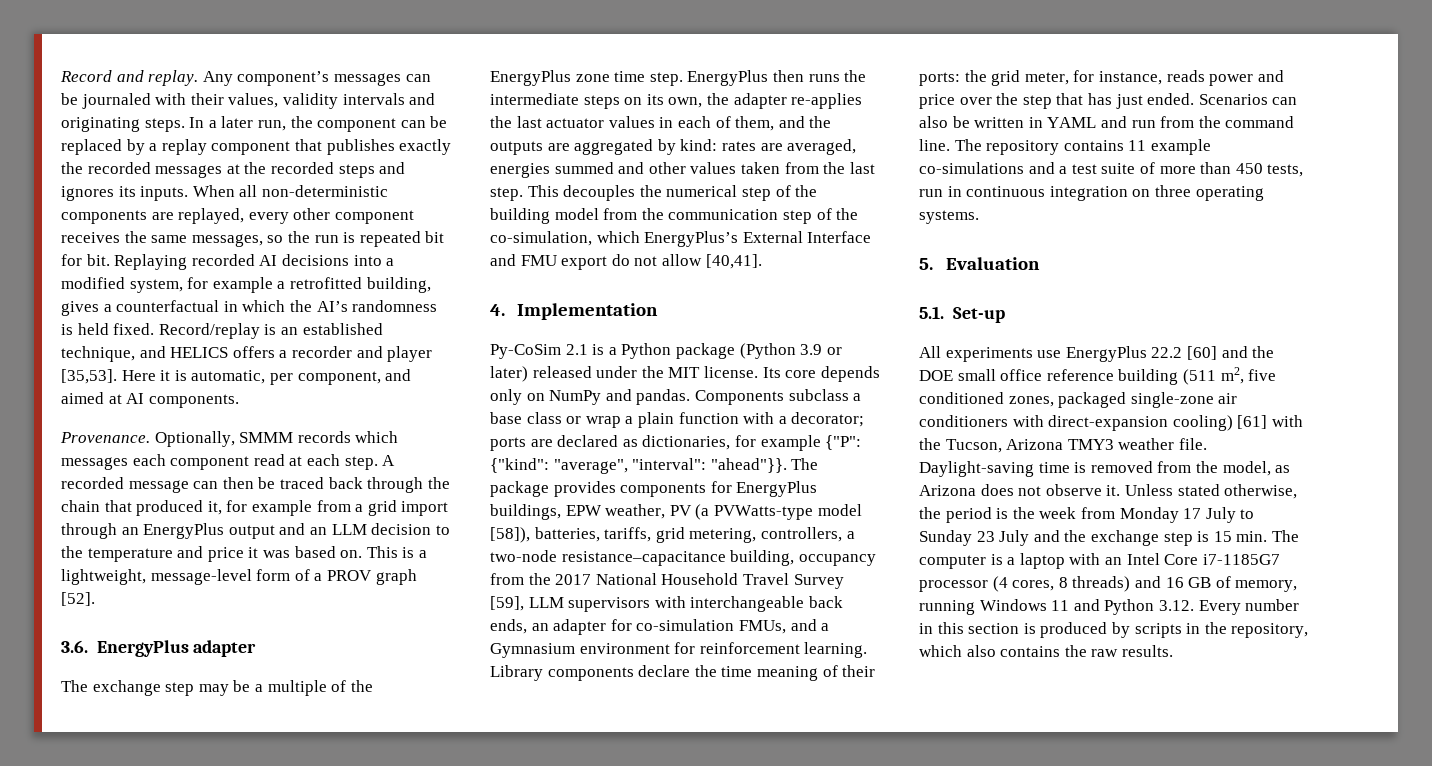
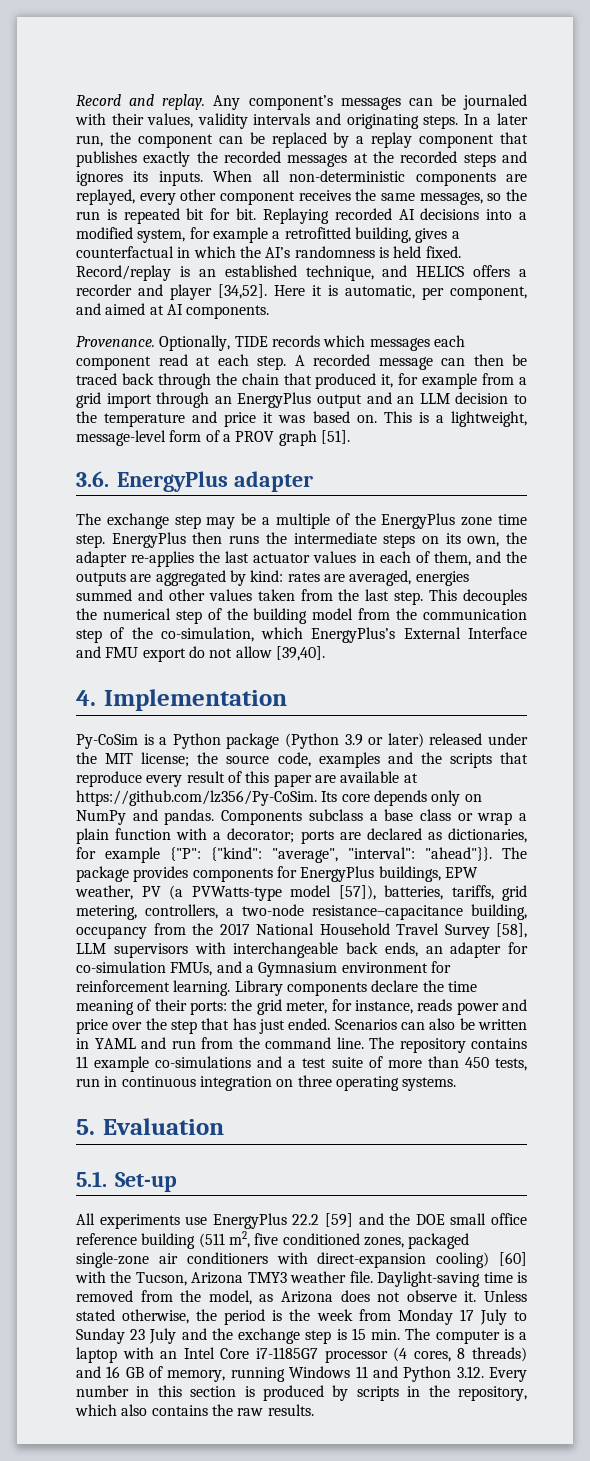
- Record/replay is an established technique, and HELICS offers a recorder and player [35,53].
+ Record/replay is an established technique, and HELICS offers a recorder and player [34,52].
- Optionally, SMMM records which messages each component read at each step.
+ Optionally, TIDE records which messages each component read at each step.
- This is a lightweight, message-level form of a PROV graph [52].
+ This is a lightweight, message-level form of a PROV graph [51].
- This decouples the numerical step of the building model from the communication step of the co-simulation, which EnergyPlus’s External Interface and FMU export do not allow [40,41].
+ This decouples the numerical step of the building model from the communication step of the co-simulation, which EnergyPlus’s External Interface and FMU export do not allow [39,40].
- Py-CoSim 2.1 is a Python package (Python 3.9 or later) released under the MIT license. Its core depends only on NumPy and pandas.
+ Py-CoSim is a Python package (Python 3.9 or later) released under the MIT license; the source code, examples and the scripts that reproduce every result of this paper are available at https://github.com/lz356/Py-CoSim. Its core depends only on NumPy and pandas.
- The package provides components for EnergyPlus buildings, EPW weather, PV (a PVWatts-type model [58]), batteries, tariffs, grid metering, controllers, a two-node resistance–capacitance building, occupancy from the 2017 National Household Travel Survey [59], LLM supervisors with interchangeable back ends, an adapter for co-simulation FMUs, and a Gymnasium environment for reinforcement learning.
+ The package provides components for EnergyPlus buildings, EPW weather, PV (a PVWatts-type model [57]), batteries, tariffs, grid metering, controllers, a two-node resistance–capacitance building, occupancy from the 2017 National Household Travel Survey [58], LLM supervisors with interchangeable back ends, an adapter for co-simulation FMUs, and a Gymnasium environment for reinforcement learning.
- All experiments use EnergyPlus 22.2 [60] and the DOE small office reference building (511 m2, five conditioned zones, packaged single-zone air conditioners with direct-expansion cooling) [61] with the Tucson, Arizona TMY3 weather file.
+ All experiments use EnergyPlus 22.2 [59] and the DOE small office reference building (511 m2, five conditioned zones, packaged single-zone air conditioners with direct-expansion cooling) [60] with the Tucson, Arizona TMY3 weather file.

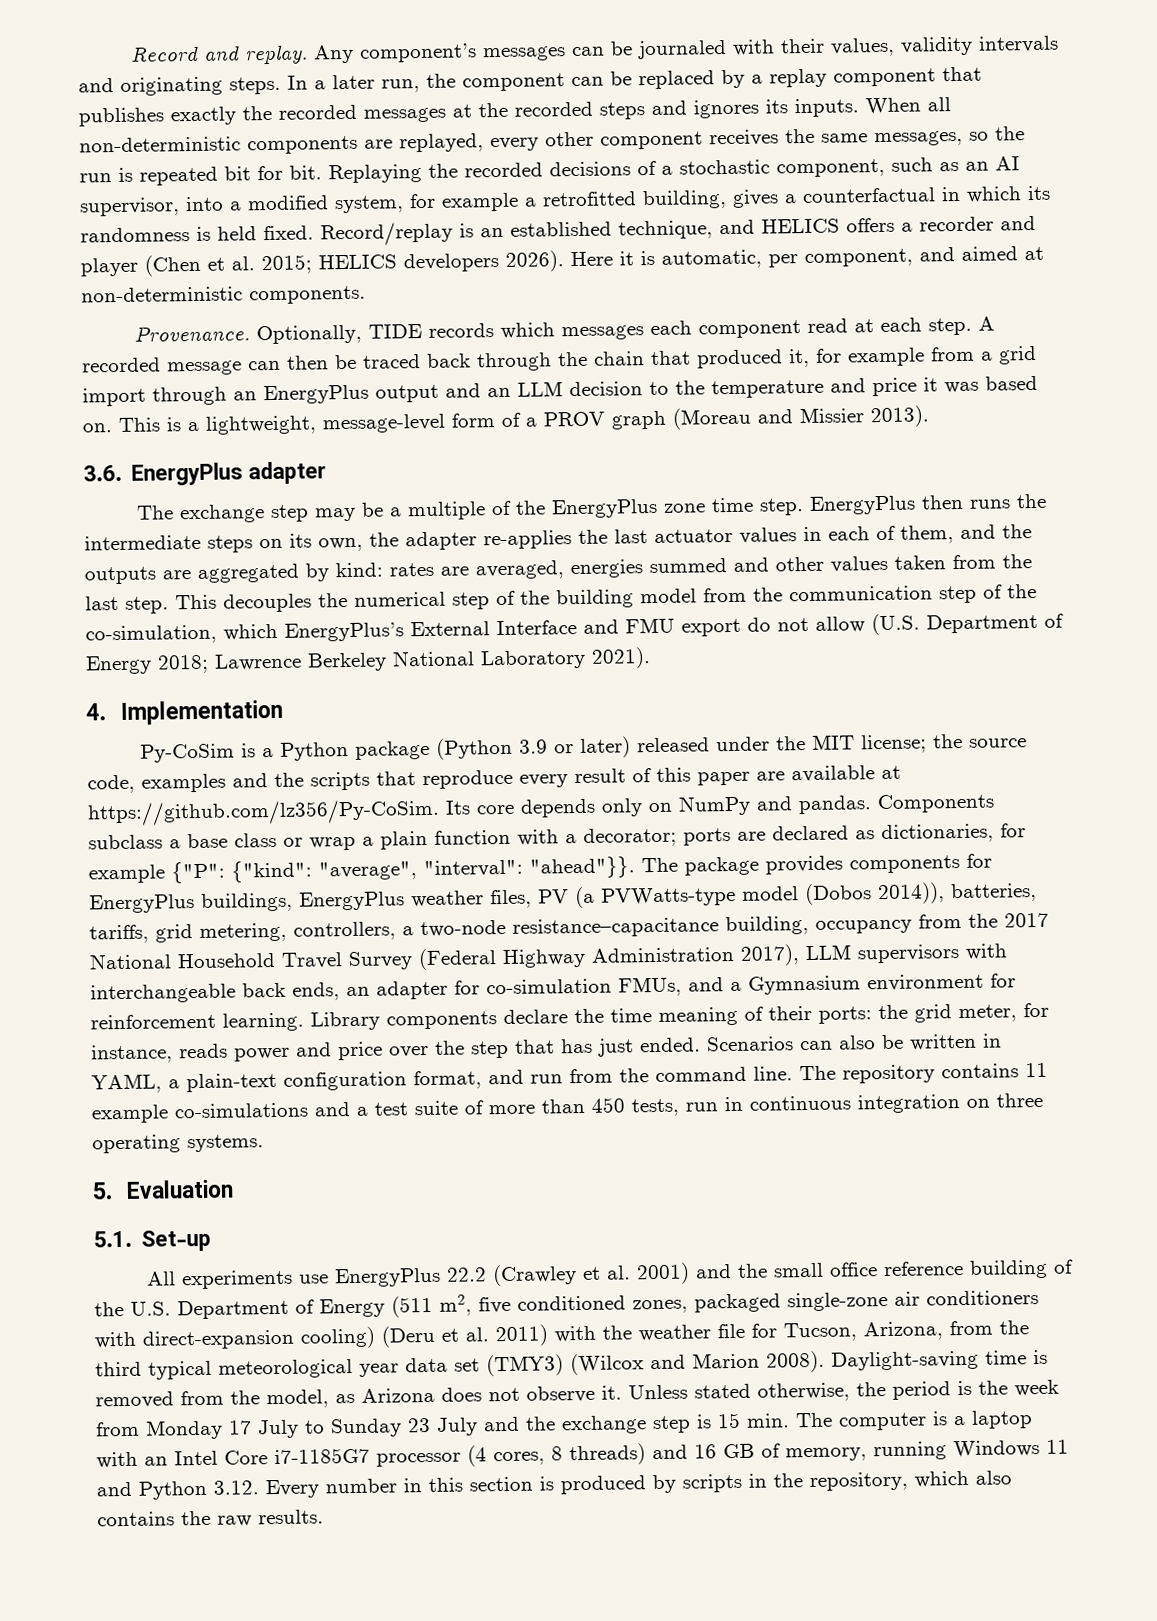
- Replaying recorded AI decisions into a modified system, for example a retrofitted building, gives a counterfactual in which the AI’s randomness is held fixed.
+ Replaying the recorded decisions of a stochastic component, such as an AI supervisor, into a modified system, for example a retrofitted building, gives a counterfactual in which its randomness is held fixed.
- Record/replay is an established technique, and HELICS offers a recorder and player [34,52].
+ Record/replay is an established technique, and HELICS offers a recorder and player (Chen et al. 2015; HELICS developers 2026).
- Here it is automatic, per component, and aimed at AI components.
+ Here it is automatic, per component, and aimed at non-deterministic components.
- This is a lightweight, message-level form of a PROV graph [51].
+ This is a lightweight, message-level form of a PROV graph (Moreau and Missier 2013).
- This decouples the numerical step of the building model from the communication step of the co-simulation, which EnergyPlus’s External Interface and FMU export do not allow [39,40].
+ This decouples the numerical step of the building model from the communication step of the co-simulation, which EnergyPlus’s External Interface and FMU export do not allow (U.S. Department of Energy 2018; Lawrence Berkeley National Laboratory 2021).
- The package provides components for EnergyPlus buildings, EPW weather, PV (a PVWatts-type model [57]), batteries, tariffs, grid metering, controllers, a two-node resistance–capacitance building, occupancy from the 2017 National Household Travel Survey [58], LLM supervisors with interchangeable back ends, an adapter for co-simulation FMUs, and a Gymnasium environment for reinforcement learning.
+ The package provides components for EnergyPlus buildings, EnergyPlus weather files, PV (a PVWatts-type model (Dobos 2014)), batteries, tariffs, grid metering, controllers, a two-node resistance–capacitance building, occupancy from the 2017 National Household Travel Survey (Federal Highway Administration 2017), LLM supervisors with interchangeable back ends, an adapter for co-simulation FMUs, and a Gymnasium environment for reinforcement learning.
- Scenarios can also be written in YAML and run from the command line.
+ Scenarios can also be written in YAML, a plain-text configuration format, and run from the command line.
- All experiments use EnergyPlus 22.2 [59] and the DOE small office reference building (511 m2, five conditioned zones, packaged single-zone air conditioners with direct-expansion cooling) [60] with the Tucson, Arizona TMY3 weather file.
+ All experiments use EnergyPlus 22.2 (Crawley et al. 2001) and the small office reference building of the U.S. Department of Energy (511 m2, five conditioned zones, packaged single-zone air conditioners with direct-expansion cooling) (Deru et al. 2011) with the weather file for Tucson, Arizona, from the third typical meteorological year data set (TMY3) (Wilcox and Marion 2008).

